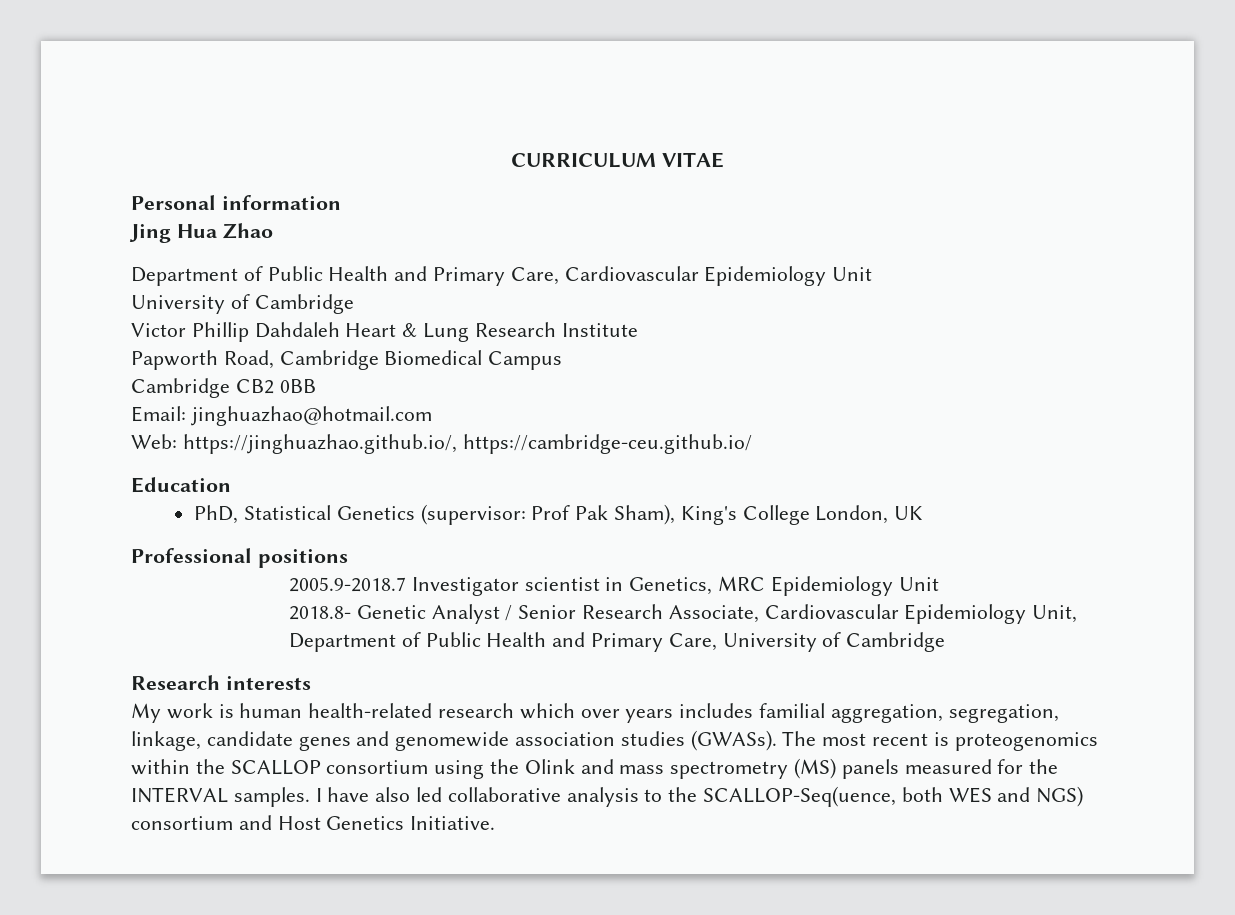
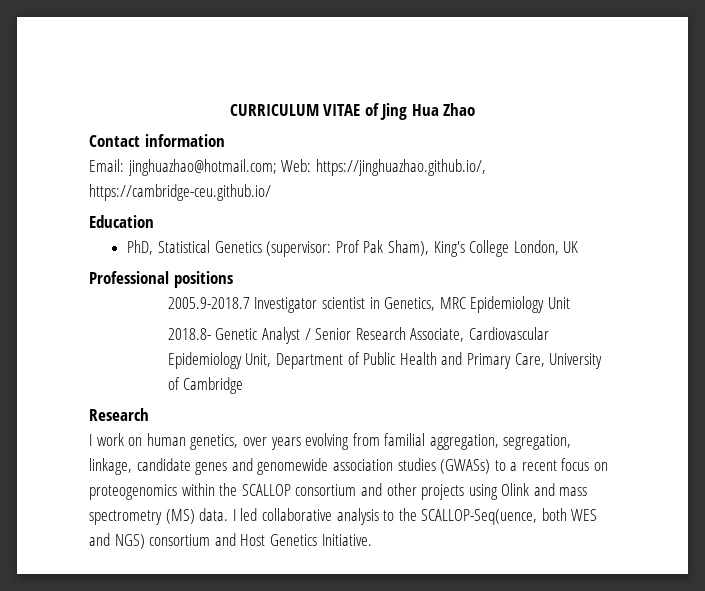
- CURRICULUM VITAE
- Personal information
- Jing Hua Zhao
+ CURRICULUM VITAE of Jing Hua Zhao
- Department of Public Health and Primary Care, Cardiovascular Epidemiology Unit
- University of Cambridge
- Victor Phillip Dahdaleh Heart & Lung Research Institute
- Papworth Road, Cambridge Biomedical Campus
- Cambridge CB2 0BB
+ Contact information
- Email: jinghuazhao@hotmail.com
- Web: https://jinghuazhao.github.io/, https://cambridge-ceu.github.io/
+ Email: jinghuazhao@hotmail.com; Web: https://jinghuazhao.github.io/, https://cambridge-ceu.github.io/
  2018.8- Genetic Analyst / Senior Research Associate, Cardiovascular Epidemiology Unit, Department of Public Health and Primary Care, University of Cambridge
- Research interests
- My work is human health-related research which over years includes familial aggregation, segregation, linkage, candidate genes and genomewide association studies (GWASs). The most recent is proteogenomics within the SCALLOP consortium using the Olink and mass spectrometry (MS) panels measured for the INTERVAL samples. I have also led collaborative analysis to the SCALLOP-Seq(uence, both WES and NGS) consortium and Host Genetics Initiative.
+ Research
+ I work on human genetics, over years evolving from familial aggregation, segregation, linkage, candidate genes and genomewide association studies (GWASs) to a recent focus on proteogenomics within the SCALLOP consortium and other projects using Olink and mass spectrometry (MS) data. I led collaborative analysis to the SCALLOP-Seq(uence, both WES and NGS) consortium and Host Genetics Initiative.

